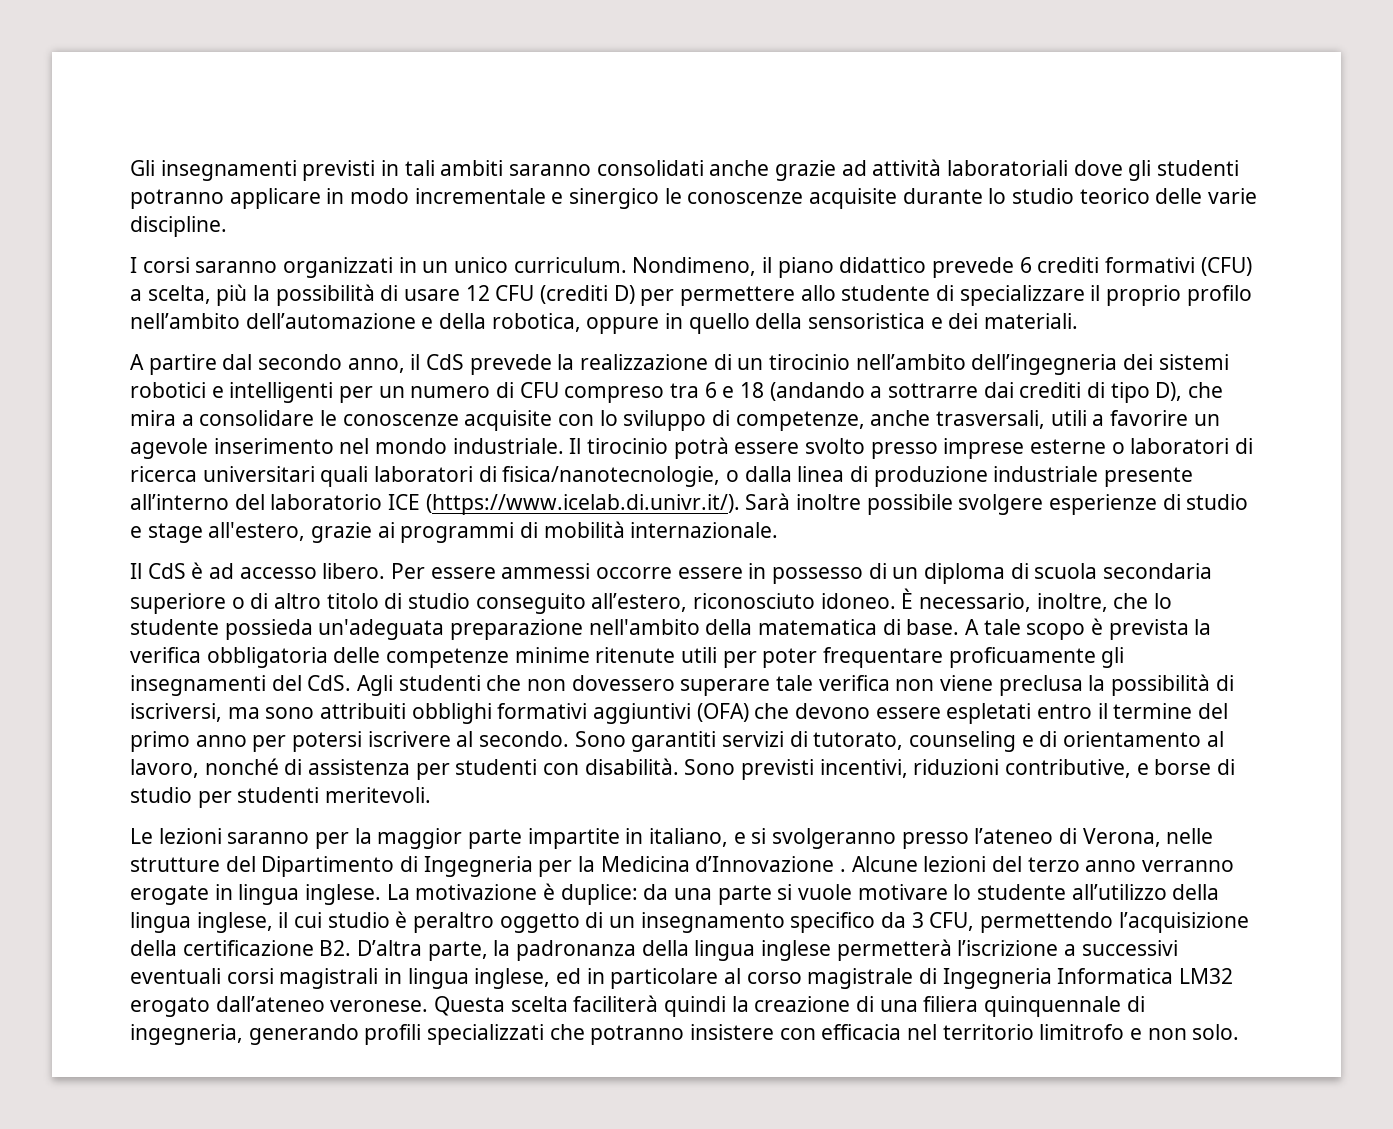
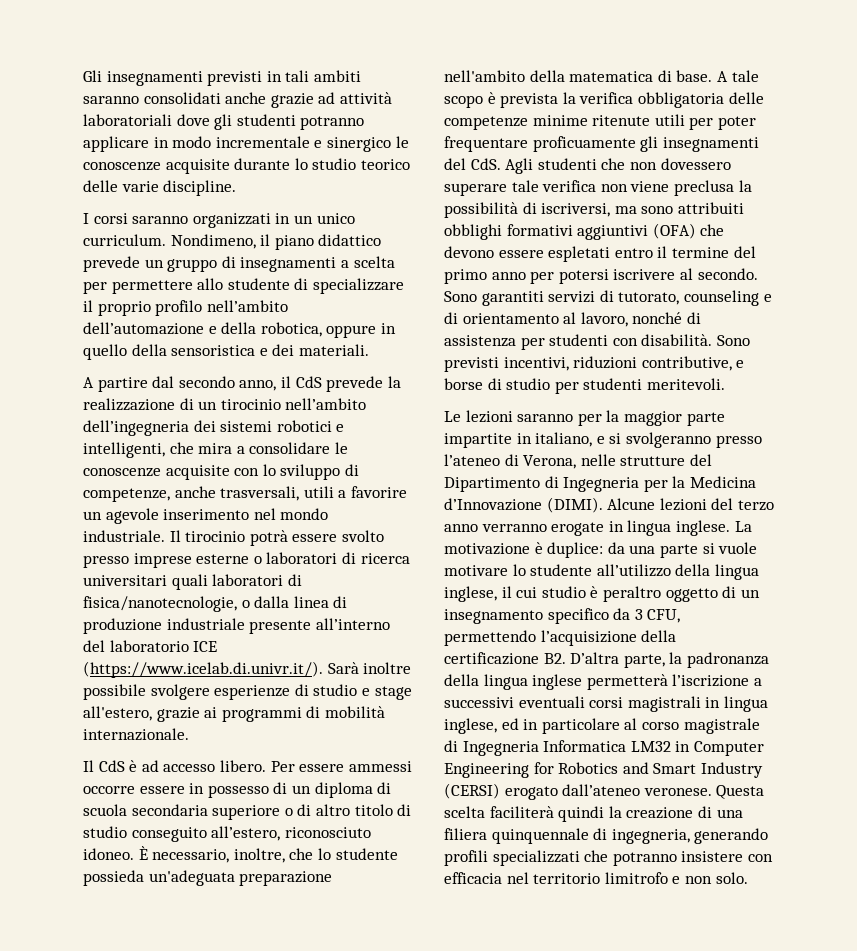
- Nondimeno, il piano didattico prevede 6 crediti formativi (CFU) a scelta, più la possibilità di usare 12 CFU (crediti D) per permettere allo studente di specializzare il proprio profilo nell’ambito dell’automazione e della robotica, oppure in quello della sensoristica e dei materiali.
+ Nondimeno, il piano didattico prevede un gruppo di insegnamenti a scelta per permettere allo studente di specializzare il proprio profilo nell’ambito dell’automazione e della robotica, oppure in quello della sensoristica e dei materiali.
- A partire dal secondo anno, il CdS prevede la realizzazione di un tirocinio nell’ambito dell’ingegneria dei sistemi robotici e intelligenti per un numero di CFU compreso tra 6 e 18 (andando a sottrarre dai crediti di tipo D), che mira a consolidare le conoscenze acquisite con lo sviluppo di competenze, anche trasversali, utili a favorire un agevole inserimento nel mondo industriale.
+ A partire dal secondo anno, il CdS prevede la realizzazione di un tirocinio nell’ambito dell’ingegneria dei sistemi robotici e intelligenti, che mira a consolidare le conoscenze acquisite con lo sviluppo di competenze, anche trasversali, utili a favorire un agevole inserimento nel mondo industriale.
- Le lezioni saranno per la maggior parte impartite in italiano, e si svolgeranno presso l’ateneo di Verona, nelle strutture del Dipartimento di Ingegneria per la Medicina d’Innovazione .
+ Le lezioni saranno per la maggior parte impartite in italiano, e si svolgeranno presso l’ateneo di Verona, nelle strutture del Dipartimento di Ingegneria per la Medicina d’Innovazione (DIMI).
- da una parte si vuole motivare lo studente all’utilizzo della lingua inglese, il cui studio è peraltro oggetto di un insegnamento specifico da 3 CFU, permettendo l’acquisizione della certificazione B2. D’altra parte, la padronanza della lingua inglese permetterà l’iscrizione a successivi eventuali corsi magistrali in lingua inglese, ed in particolare al corso magistrale di Ingegneria Informatica LM32 erogato dall’ateneo veronese.
+ da una parte si vuole motivare lo studente all’utilizzo della lingua inglese, il cui studio è peraltro oggetto di un insegnamento specifico da 3 CFU, permettendo l’acquisizione della certificazione B2. D’altra parte, la padronanza della lingua inglese permetterà l’iscrizione a successivi eventuali corsi magistrali in lingua inglese, ed in particolare al corso magistrale di Ingegneria Informatica LM32 in Computer Engineering for Robotics and Smart Industry (CERSI) erogato dall’ateneo veronese.

